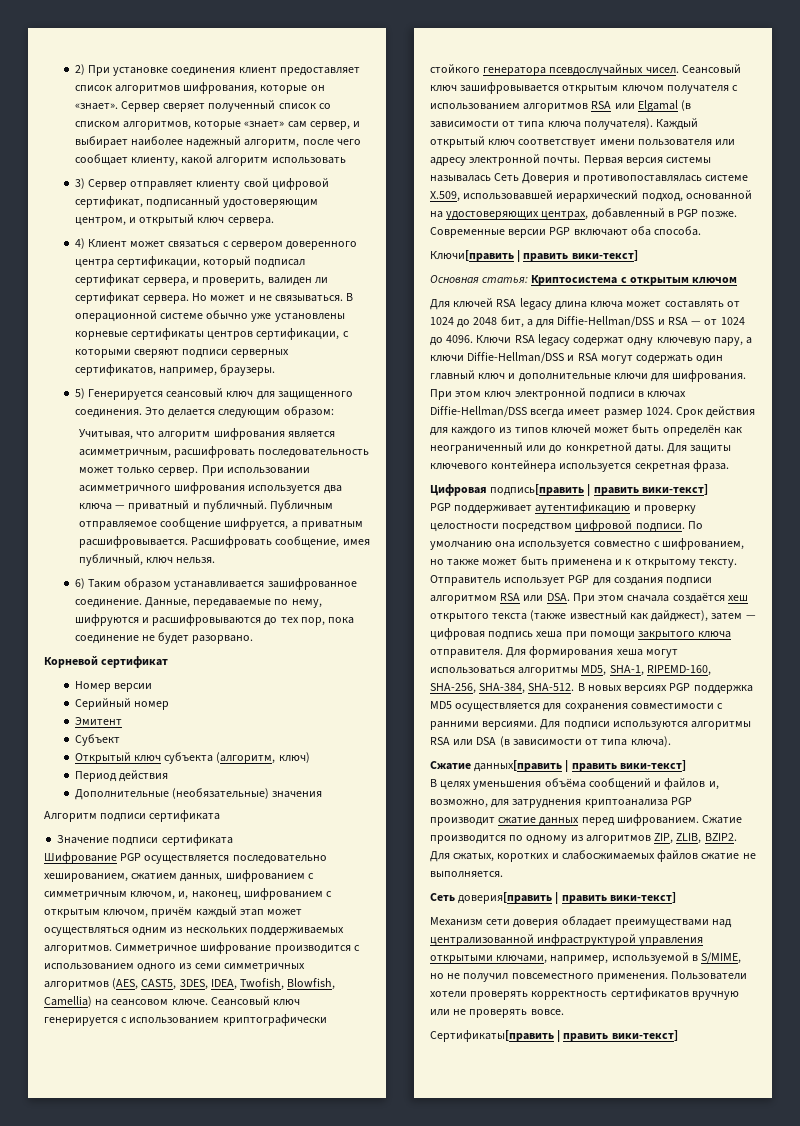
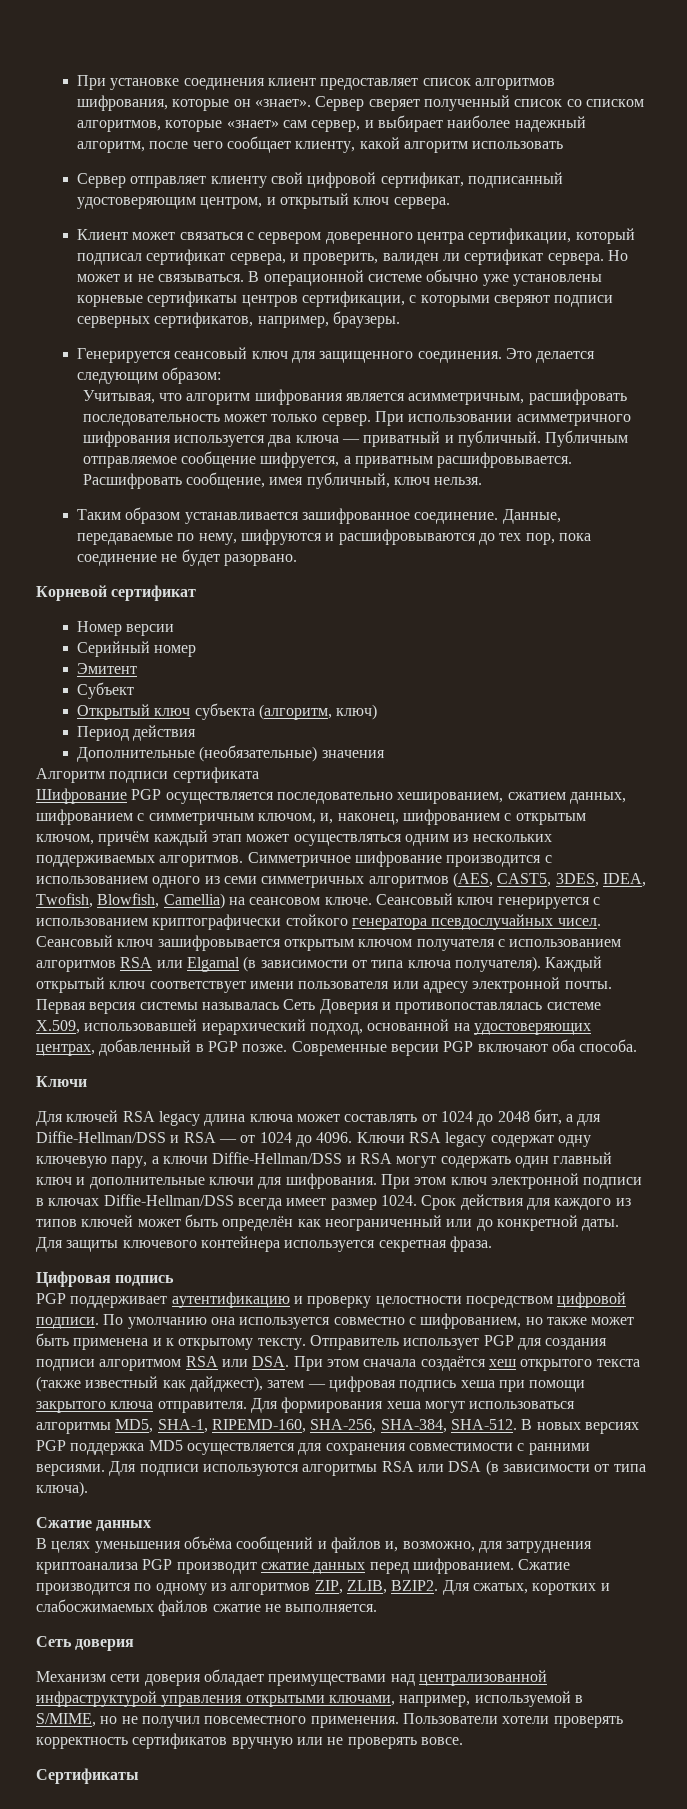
- 2) При установке соединения клиент предоставляет список алгоритмов шифрования, которые он «знает».
+ При установке соединения клиент предоставляет список алгоритмов шифрования, которые он «знает».
- 3) Сервер отправляет клиенту свой цифровой сертификат, подписанный удостоверяющим центром, и открытый ключ сервера.
+ Сервер отправляет клиенту свой цифровой сертификат, подписанный удостоверяющим центром, и открытый ключ сервера.
- 4) Клиент может связаться с сервером доверенного центра сертификации, который подписал сертификат сервера, и проверить, валиден ли сертификат сервера.
+ Клиент может связаться с сервером доверенного центра сертификации, который подписал сертификат сервера, и проверить, валиден ли сертификат сервера.
- 5) Генерируется сеансовый ключ для защищенного соединения.
+ Генерируется сеансовый ключ для защищенного соединения.
- 6) Таким образом устанавливается зашифрованное соединение.
+ Таким образом устанавливается зашифрованное соединение.
- Значение подписи сертификата
  Современные версии PGP включают оба способа.
- Ключи[править | править вики-текст]
- Основная статья: Криптосистема с открытым ключом
+ Ключи
- Цифровая подпись[править | править вики-текст]
+ Цифровая подпись
- Сжатие данных[править | править вики-текст]
+ Сжатие данных
- Сеть доверия[править | править вики-текст]
+ Сеть доверия
- Сертификаты[править | править вики-текст]
+ Сертификаты

